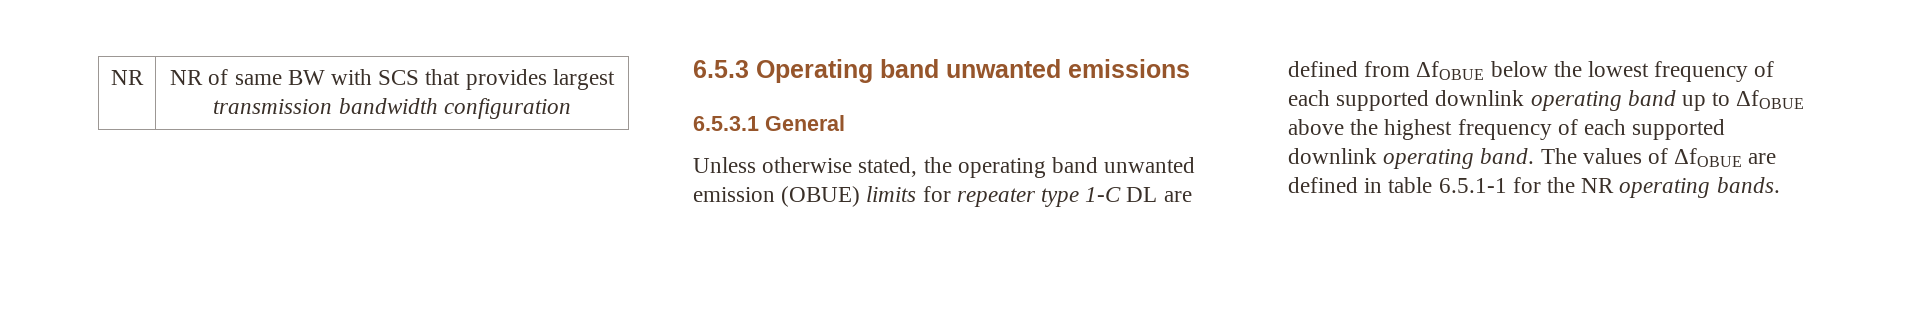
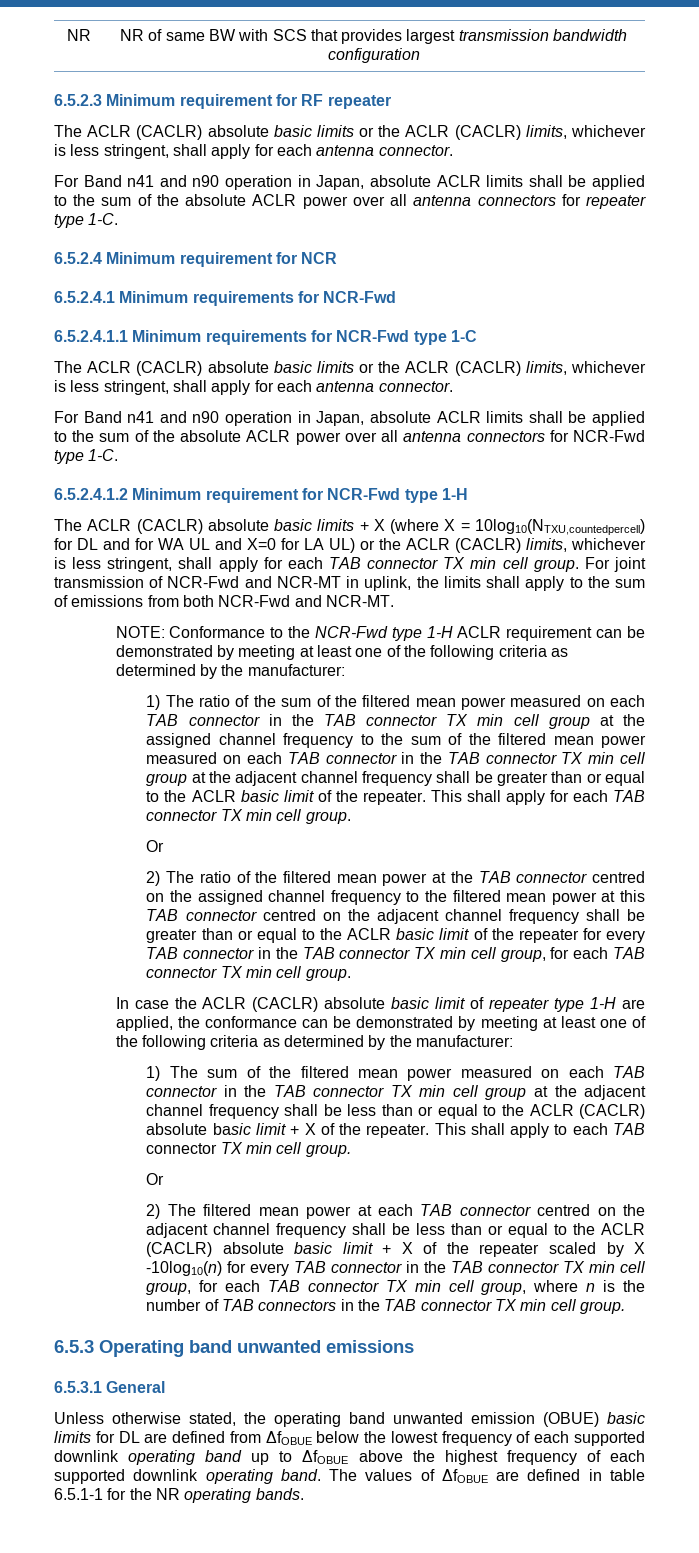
+ 6.5.2.3 Minimum requirement for RF repeater
+ The ACLR (CACLR) absolute basic limits or the ACLR (CACLR) limits, whichever is less stringent, shall apply for each antenna connector.
+ For Band n41 and n90 operation in Japan, absolute ACLR limits shall be applied to the sum of the absolute ACLR power over all antenna connectors for repeater type 1-C.
+ 6.5.2.4 Minimum requirement for NCR
+ 6.5.2.4.1 Minimum requirements for NCR-Fwd
+ 6.5.2.4.1.1 Minimum requirements for NCR-Fwd type 1-C
+ The ACLR (CACLR) absolute basic limits or the ACLR (CACLR) limits, whichever is less stringent, shall apply for each antenna connector.
+ For Band n41 and n90 operation in Japan, absolute ACLR limits shall be applied to the sum of the absolute ACLR power over all antenna connectors for NCR-Fwd type 1-C.
+ 6.5.2.4.1.2 Minimum requirement for NCR-Fwd type 1-H
+ The ACLR (CACLR) absolute basic limits + X (where X = 10log10(NTXU,countedpercell) for DL and for WA UL and X=0 for LA UL) or the ACLR (CACLR) limits, whichever is less stringent, shall apply for each TAB connector TX min cell group. For joint transmission of NCR-Fwd and NCR-MT in uplink, the limits shall apply to the sum of emissions from both NCR-Fwd and NCR-MT.
+ NOTE: Conformance to the NCR-Fwd type 1-H ACLR requirement can be demonstrated by meeting at least one of the following criteria as determined by the manufacturer:
+ 1) The ratio of the sum of the filtered mean power measured on each TAB connector in the TAB connector TX min cell group at the assigned channel frequency to the sum of the filtered mean power measured on each TAB connector in the TAB connector TX min cell group at the adjacent channel frequency shall be greater than or equal to the ACLR basic limit of the repeater. This shall apply for each TAB connector TX min cell group.
+ Or
+ 2) The ratio of the filtered mean power at the TAB connector centred on the assigned channel frequency to the filtered mean power at this TAB connector centred on the adjacent channel frequency shall be greater than or equal to the ACLR basic limit of the repeater for every TAB connector in the TAB connector TX min cell group, for each TAB connector TX min cell group.
+ In case the ACLR (CACLR) absolute basic limit of repeater type 1-H are applied, the conformance can be demonstrated by meeting at least one of the following criteria as determined by the manufacturer:
+ 1) The sum of the filtered mean power measured on each TAB connector in the TAB connector TX min cell group at the adjacent channel frequency shall be less than or equal to the ACLR (CACLR) absolute basic limit + X of the repeater. This shall apply to each TAB connector TX min cell group.
+ Or
+ 2) The filtered mean power at each TAB connector centred on the adjacent channel frequency shall be less than or equal to the ACLR (CACLR) absolute basic limit + X of the repeater scaled by X -10log10(n) for every TAB connector in the TAB connector TX min cell group, for each TAB connector TX min cell group, where n is the number of TAB connectors in the TAB connector TX min cell group.
- Unless otherwise stated, the operating band unwanted emission (OBUE) limits for repeater type 1-C DL are defined from ΔfOBUE below the lowest frequency of each supported downlink operating band up to ΔfOBUE above the highest frequency of each supported downlink operating band.
+ Unless otherwise stated, the operating band unwanted emission (OBUE) basic limits for DL are defined from ΔfOBUE below the lowest frequency of each supported downlink operating band up to ΔfOBUE above the highest frequency of each supported downlink operating band.

